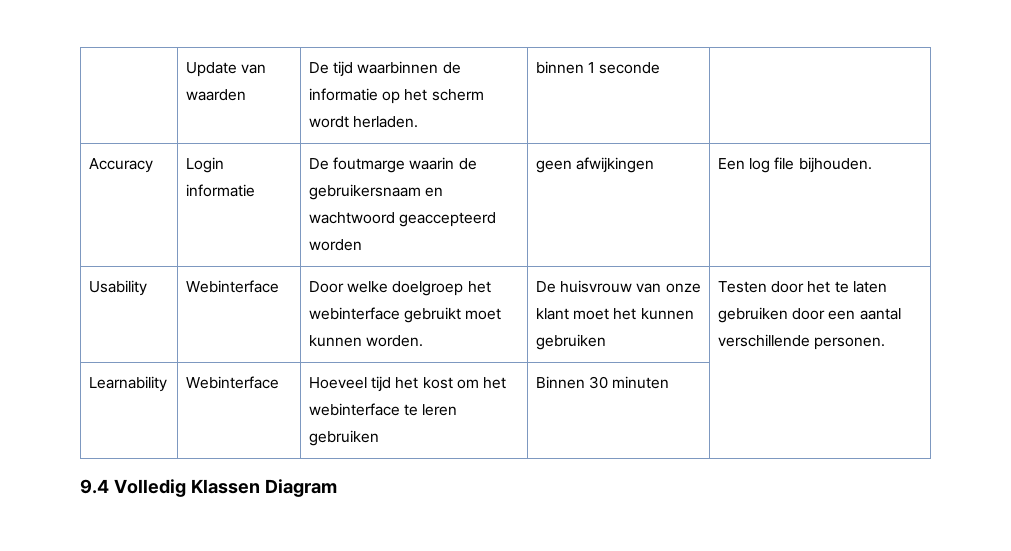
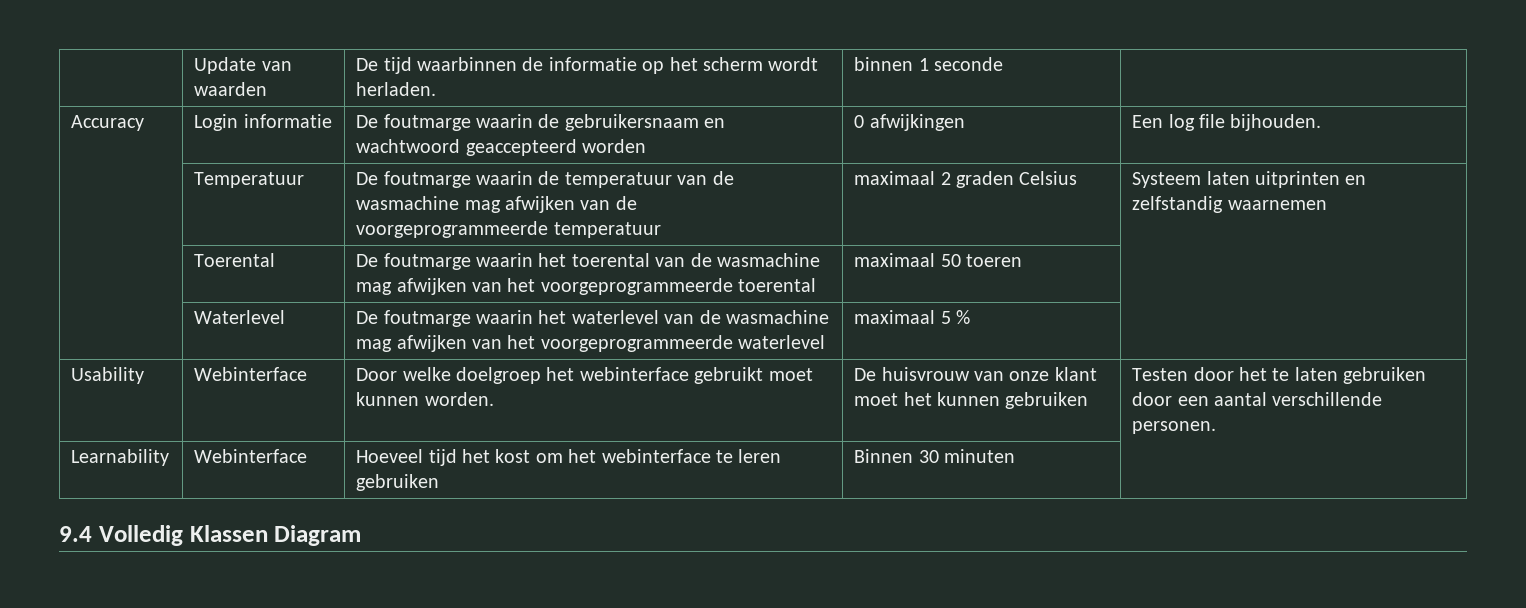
- Accuracy | Login informatie | De foutmarge waarin de gebruikersnaam en wachtwoord geaccepteerd worden | geen afwijkingen | Een log file bijhouden.
+ Accuracy | Login informatie | De foutmarge waarin de gebruikersnaam en wachtwoord geaccepteerd worden | 0 afwijkingen | Een log file bijhouden.
+ | Temperatuur | De foutmarge waarin de temperatuur van de wasmachine mag afwijken van de voorgeprogrammeerde temperatuur | maximaal 2 graden Celsius | Systeem laten uitprinten en zelfstandig waarnemen
+ | Toerental | De foutmarge waarin het toerental van de wasmachine mag afwijken van het voorgeprogrammeerde toerental | maximaal 50 toeren |
+ | Waterlevel | De foutmarge waarin het waterlevel van de wasmachine mag afwijken van het voorgeprogrammeerde waterlevel | maximaal 5 % |

